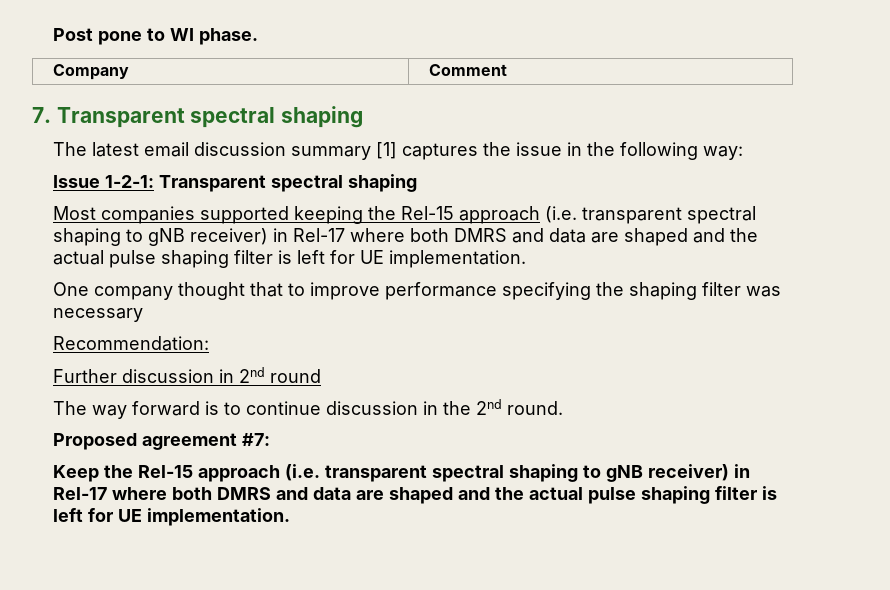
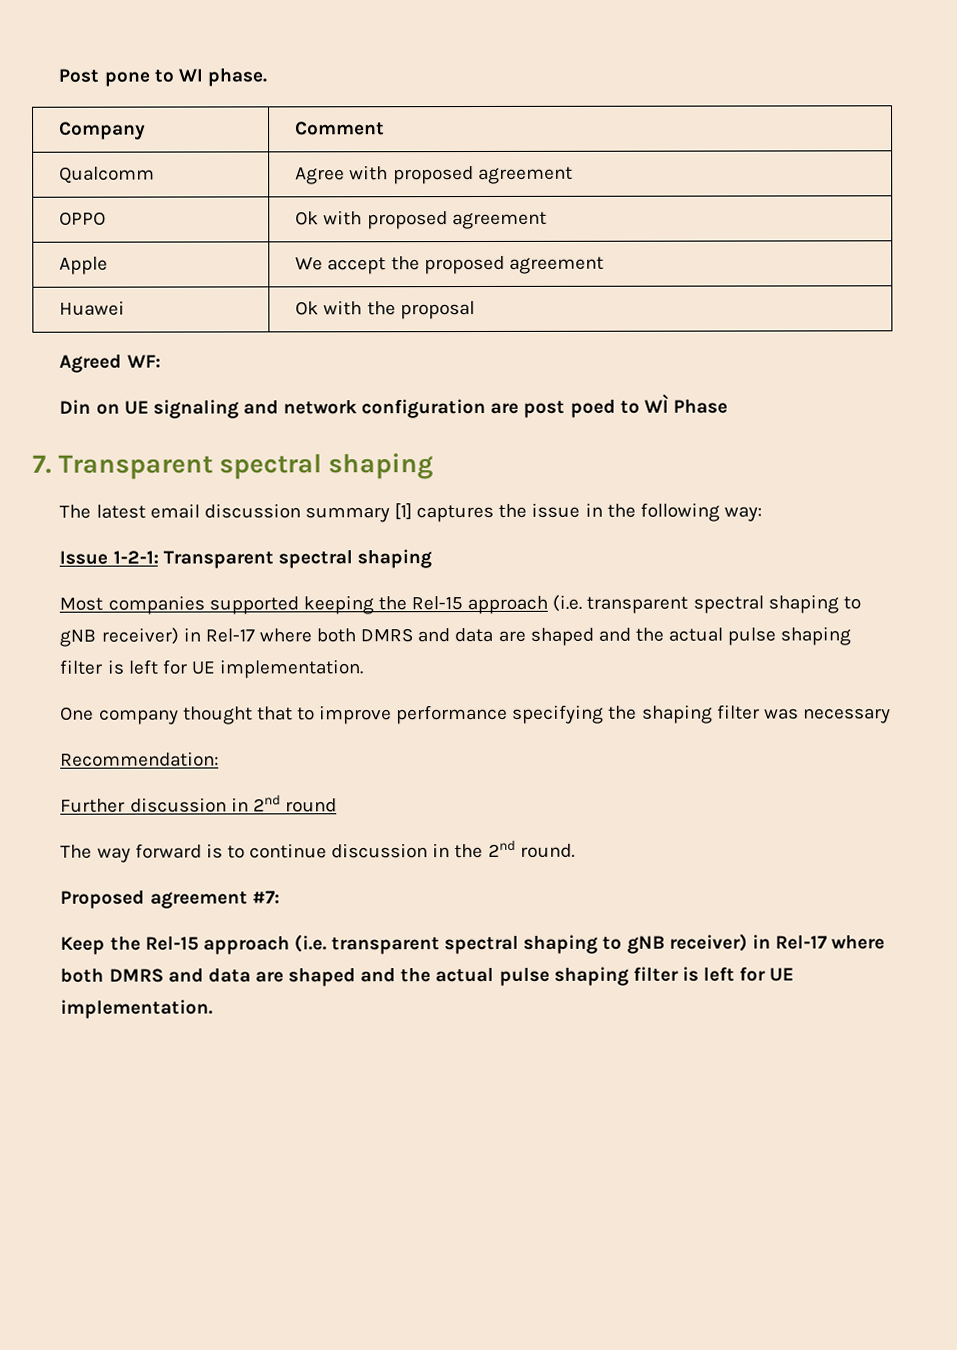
+ Qualcomm | Agree with proposed agreement
+ OPPO | Ok with proposed agreement
+ Apple | We accept the proposed agreement
+ Huawei | Ok with the proposal
+ Agreed WF:
+ Din on UE signaling and network configuration are post poed to WÌ Phase

